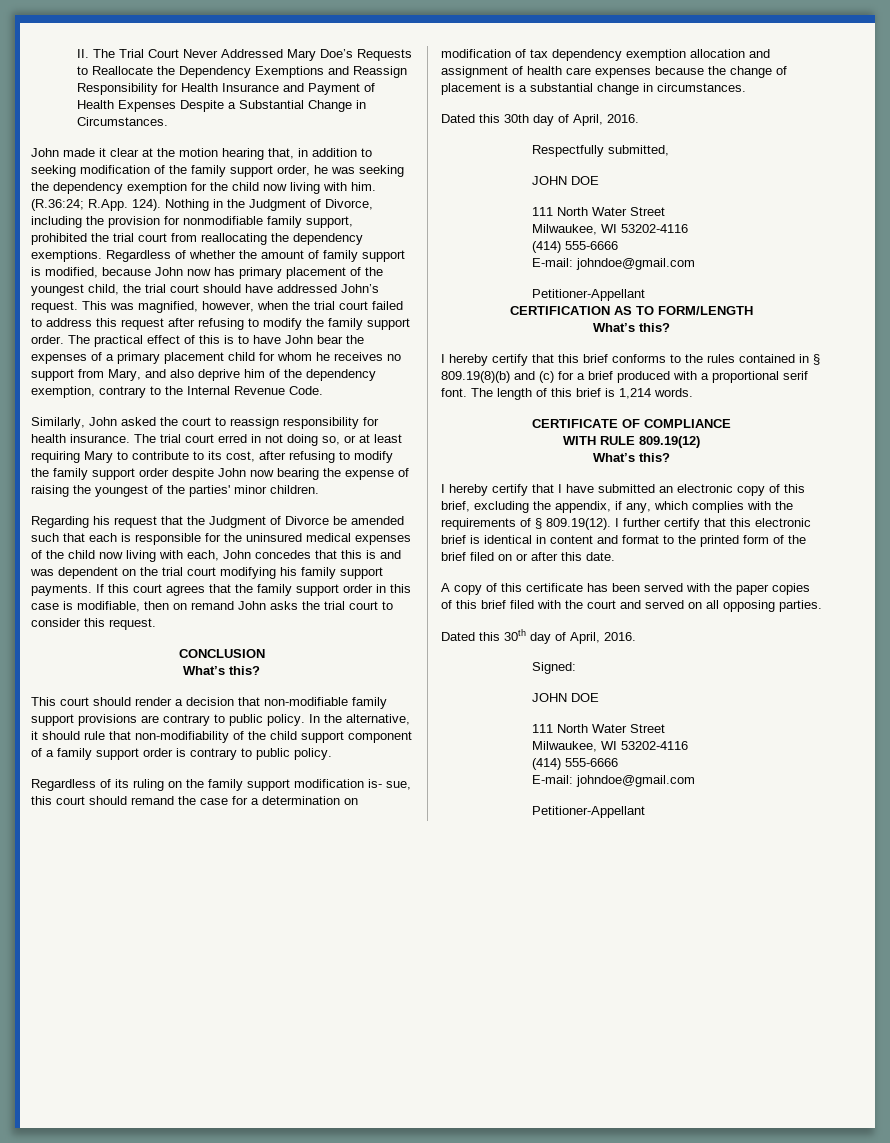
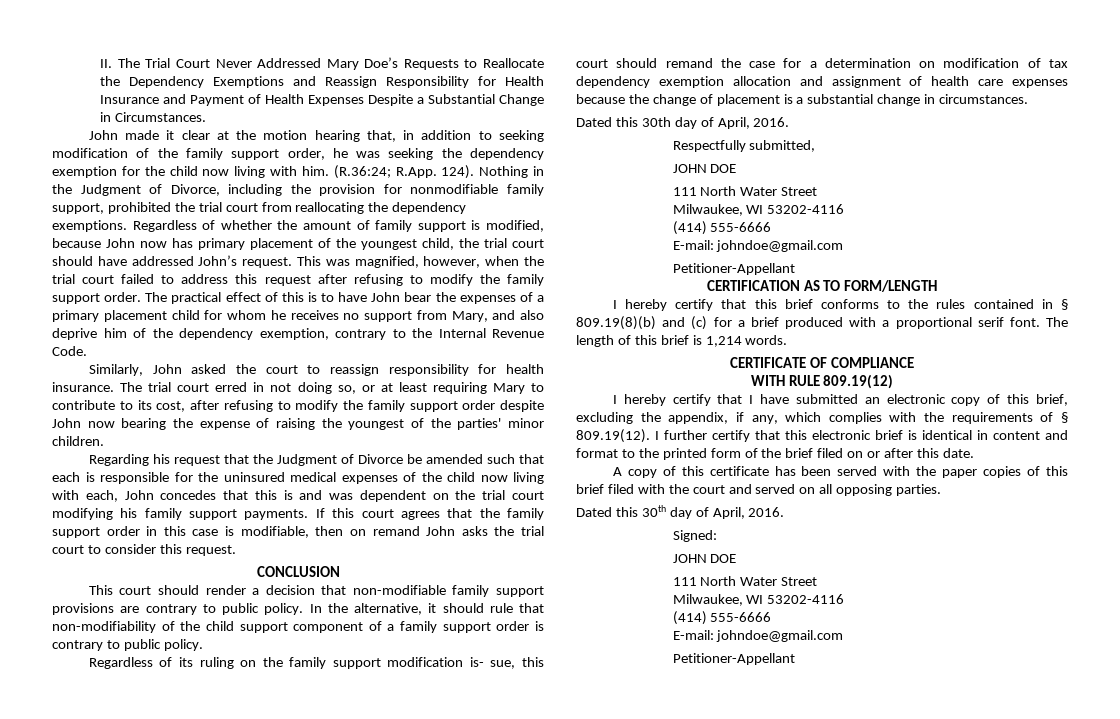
  CONCLUSION
- What’s this?
  CERTIFICATION AS TO FORM/LENGTH
- What’s this?
  WITH RULE 809.19(12)
- What’s this?

